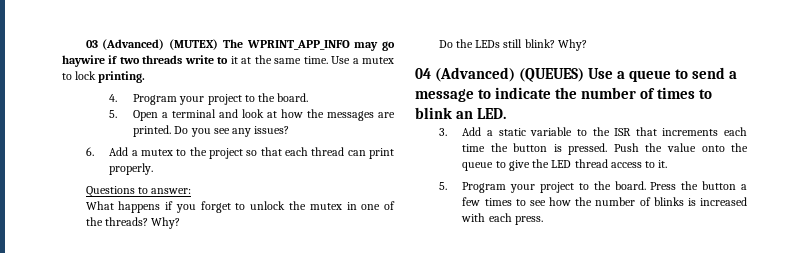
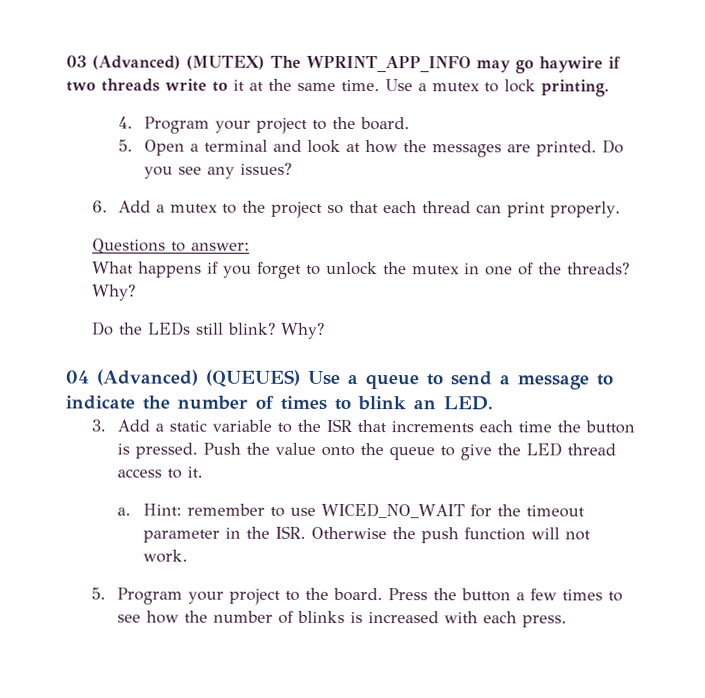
+ a. Hint: remember to use WICED_NO_WAIT for the timeout parameter in the ISR. Otherwise the push function will not work.

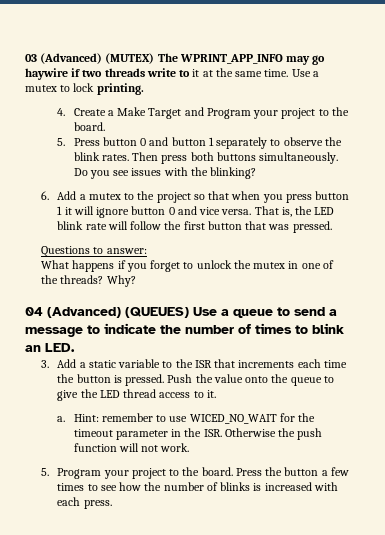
- 4. Program your project to the board.
+ 4. Create a Make Target and Program your project to the board.
- 5. Open a terminal and look at how the messages are printed. Do you see any issues?
+ 5. Press button 0 and button 1 separately to observe the blink rates. Then press both buttons simultaneously. Do you see issues with the blinking?
- 6. Add a mutex to the project so that each thread can print properly.
+ 6. Add a mutex to the project so that when you press button 1 it will ignore button 0 and vice versa. That is, the LED blink rate will follow the first button that was pressed.
- Do the LEDs still blink? Why?

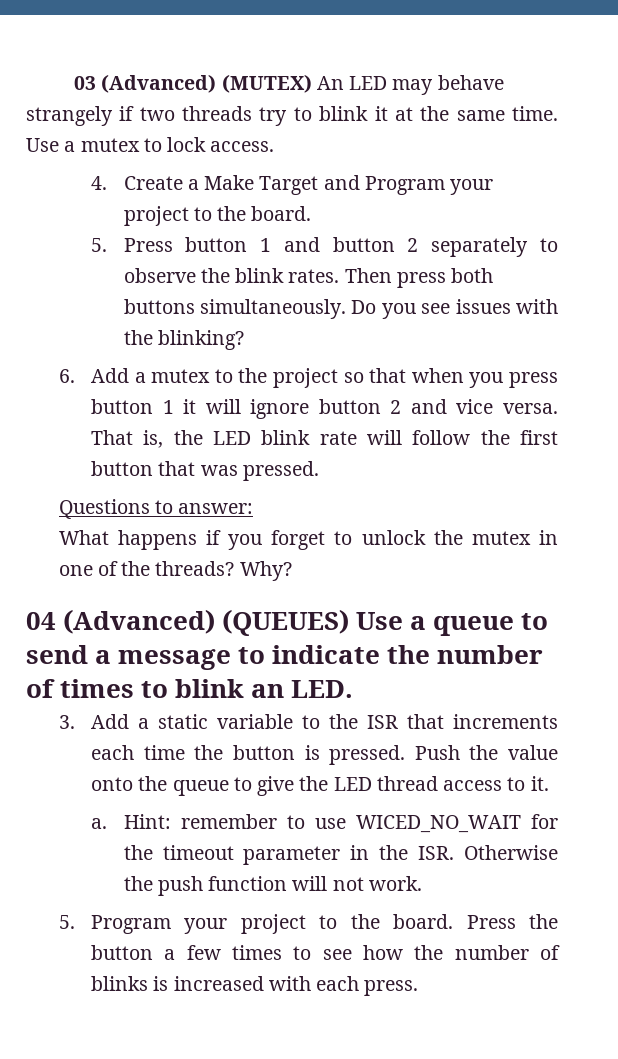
- 03 (Advanced) (MUTEX) The WPRINT_APP_INFO may go haywire if two threads write to it at the same time.
+ 03 (Advanced) (MUTEX) An LED may behave strangely if two threads try to blink it at the same time.
- Use a mutex to lock printing.
+ Use a mutex to lock access.
- 5. Press button 0 and button 1 separately to observe the blink rates.
+ 5. Press button 1 and button 2 separately to observe the blink rates.
- 6. Add a mutex to the project so that when you press button 1 it will ignore button 0 and vice versa.
+ 6. Add a mutex to the project so that when you press button 1 it will ignore button 2 and vice versa.

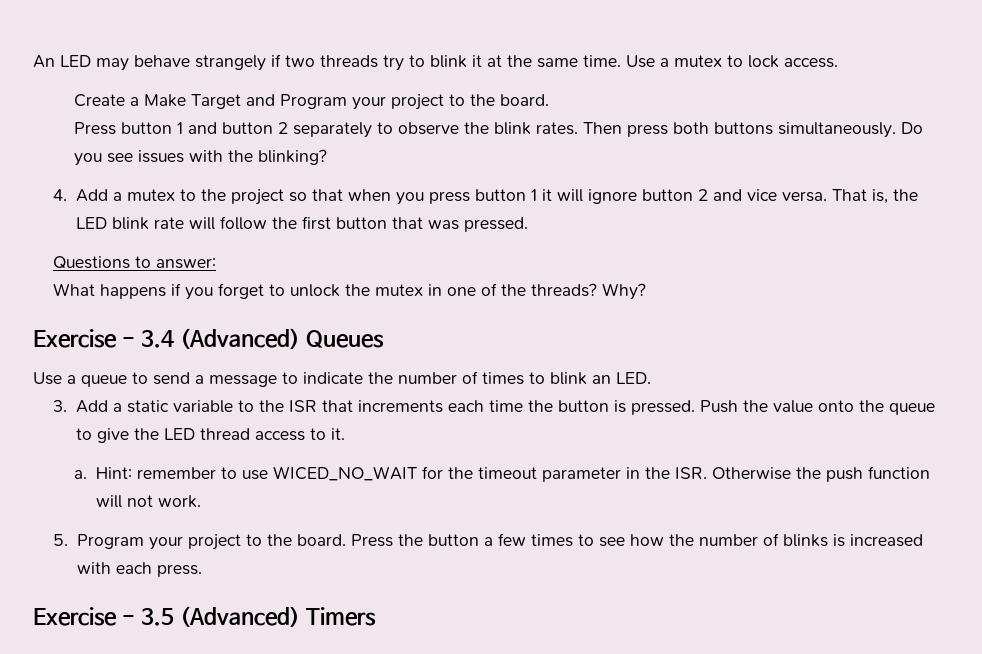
- 03 (Advanced) (MUTEX) An LED may behave strangely if two threads try to blink it at the same time.
+ An LED may behave strangely if two threads try to blink it at the same time.
- 4. Create a Make Target and Program your project to the board.
+ Create a Make Target and Program your project to the board.
- 5. Press button 1 and button 2 separately to observe the blink rates.
+ Press button 1 and button 2 separately to observe the blink rates.
- 6. Add a mutex to the project so that when you press button 1 it will ignore button 2 and vice versa.
+ 4. Add a mutex to the project so that when you press button 1 it will ignore button 2 and vice versa.
- 04 (Advanced) (QUEUES) Use a queue to send a message to indicate the number of times to blink an LED.
+ Exercise - 3.4 (Advanced) Queues
+ Use a queue to send a message to indicate the number of times to blink an LED.
+ Exercise - 3.5 (Advanced) Timers

